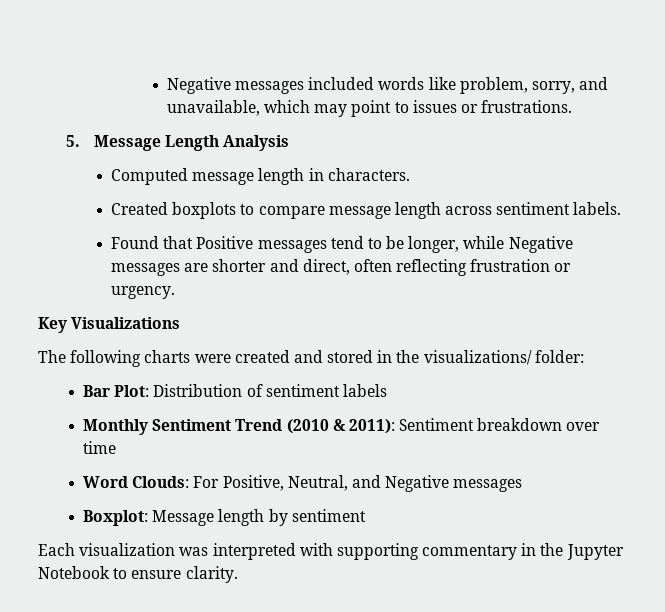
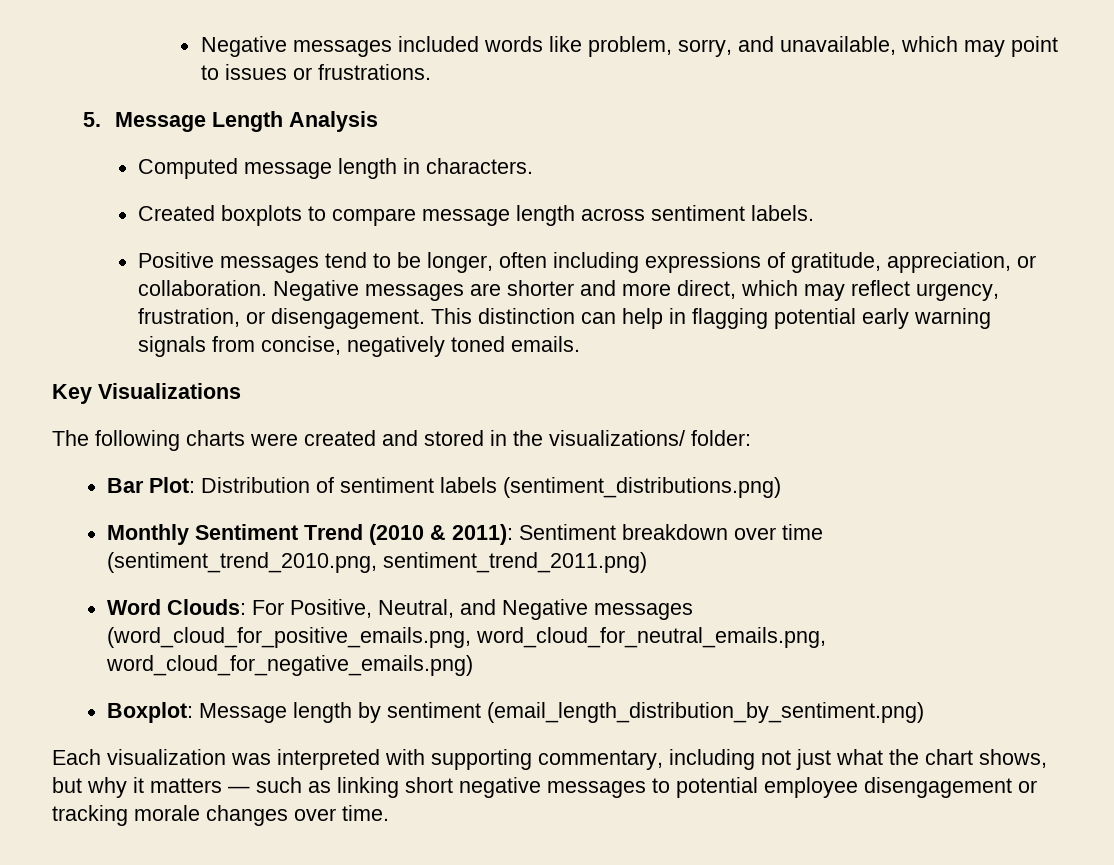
- Found that Positive messages tend to be longer, while Negative messages are shorter and direct, often reflecting frustration or urgency.
+ Positive messages tend to be longer, often including expressions of gratitude, appreciation, or collaboration. Negative messages are shorter and more direct, which may reflect urgency, frustration, or disengagement. This distinction can help in flagging potential early warning signals from concise, negatively toned emails.
- Bar Plot: Distribution of sentiment labels
+ Bar Plot: Distribution of sentiment labels (sentiment_distributions.png)
- Monthly Sentiment Trend (2010 & 2011): Sentiment breakdown over time
+ Monthly Sentiment Trend (2010 & 2011): Sentiment breakdown over time (sentiment_trend_2010.png, sentiment_trend_2011.png)
- Word Clouds: For Positive, Neutral, and Negative messages
+ Word Clouds: For Positive, Neutral, and Negative messages (word_cloud_for_positive_emails.png, word_cloud_for_neutral_emails.png, word_cloud_for_negative_emails.png)
- Boxplot: Message length by sentiment
+ Boxplot: Message length by sentiment (email_length_distribution_by_sentiment.png)
- Each visualization was interpreted with supporting commentary in the Jupyter Notebook to ensure clarity.
+ Each visualization was interpreted with supporting commentary, including not just what the chart shows, but why it matters — such as linking short negative messages to potential employee disengagement or tracking morale changes over time.

